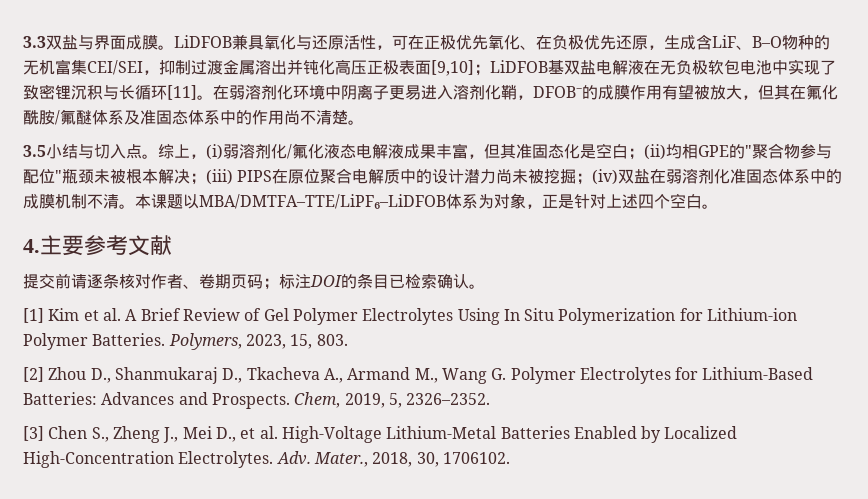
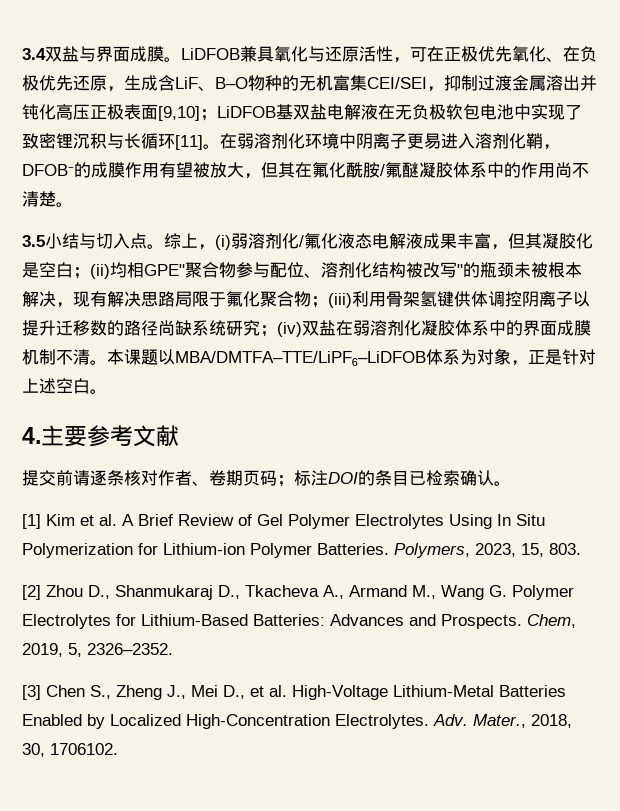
- 3.3双盐与界面成膜。
+ 3.4双盐与界面成膜。
- 在弱溶剂化环境中阴离子更易进入溶剂化鞘，DFOB⁻的成膜作用有望被放大，但其在氟化酰胺/氟醚体系及准固态体系中的作用尚不清楚。
+ 在弱溶剂化环境中阴离子更易进入溶剂化鞘，DFOB⁻的成膜作用有望被放大，但其在氟化酰胺/氟醚凝胶体系中的作用尚不清楚。
- 综上，(i)弱溶剂化/氟化液态电解液成果丰富，但其准固态化是空白；(ii)均相GPE的"聚合物参与配位"瓶颈未被根本解决；(iii) PIPS在原位聚合电解质中的设计潜力尚未被挖掘；(iv)双盐在弱溶剂化准固态体系中的成膜机制不清。
+ 综上，(i)弱溶剂化/氟化液态电解液成果丰富，但其凝胶化是空白；(ii)均相GPE"聚合物参与配位、溶剂化结构被改写"的瓶颈未被根本解决，现有解决思路局限于氟化聚合物；(iii)利用骨架氢键供体调控阴离子以提升迁移数的路径尚缺系统研究；(iv)双盐在弱溶剂化凝胶体系中的界面成膜机制不清。
- 本课题以MBA/DMTFA–TTE/LiPF₆–LiDFOB体系为对象，正是针对上述四个空白。
+ 本课题以MBA/DMTFA–TTE/LiPF₆–LiDFOB体系为对象，正是针对上述空白。

